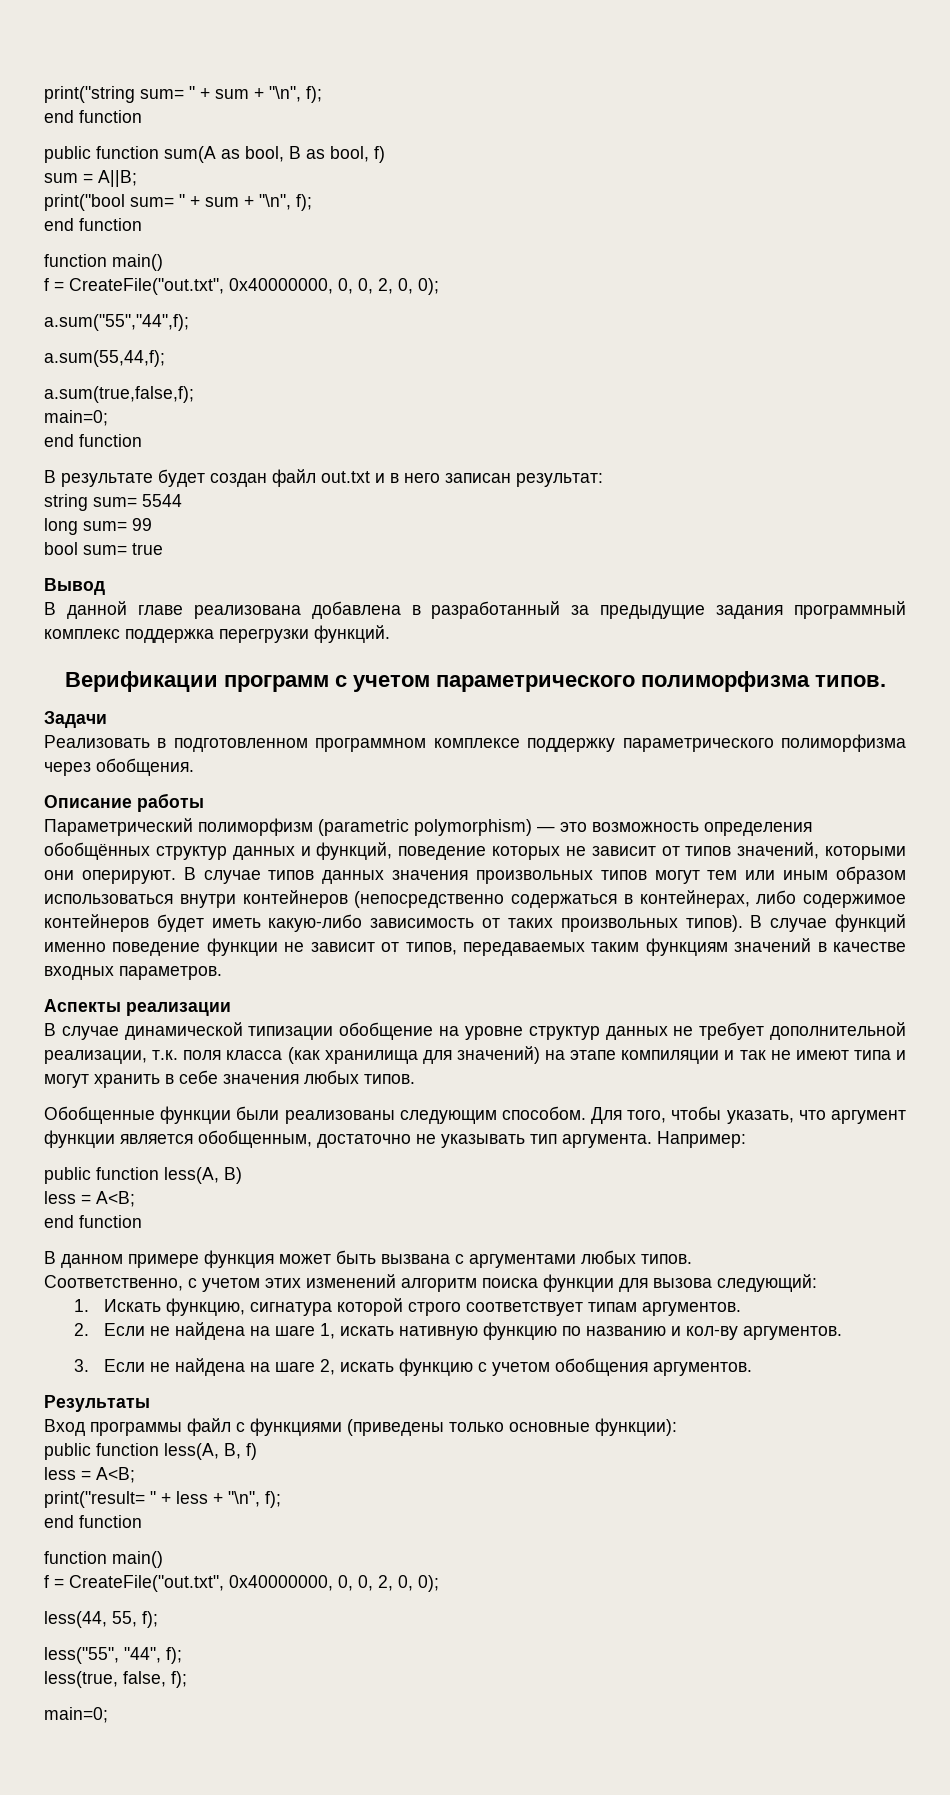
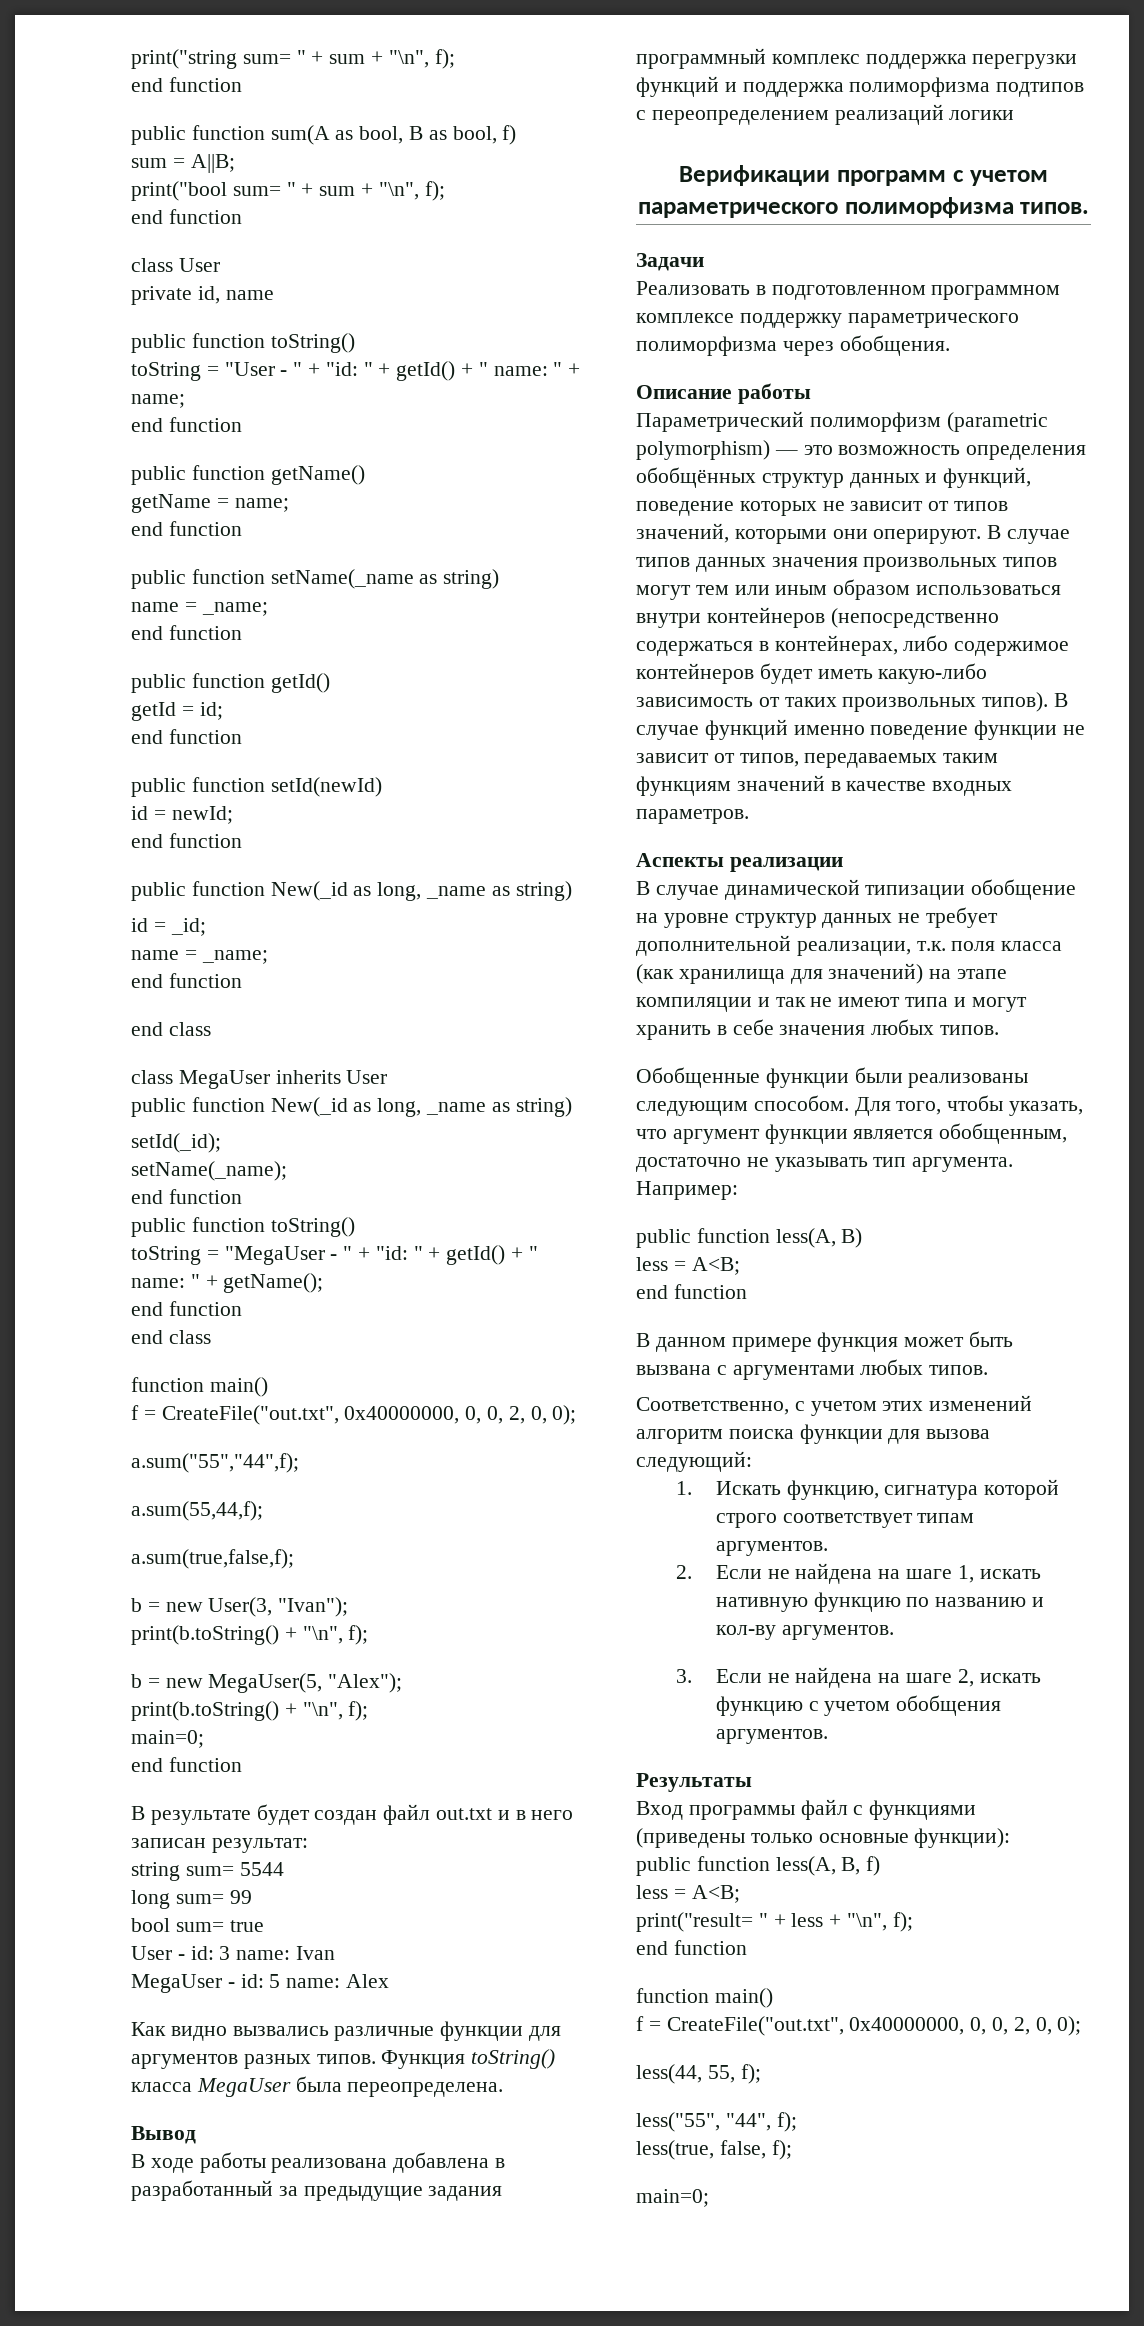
+ class User
+ private id, name
+ public function toString()
+ toString = "User - " + "id: " + getId() + " name: " + name;
+ end function
+ public function getName()
+ getName = name;
+ end function
+ public function setName(_name as string)
+ name = _name;
+ end function
+ public function getId()
+ getId = id;
+ end function
+ public function setId(newId)
+ id = newId;
+ end function
+ public function New(_id as long, _name as string)
+ id = _id;
+ name = _name;
+ end function
+ end class
+ class MegaUser inherits User
+ public function New(_id as long, _name as string)
+ setId(_id);
+ setName(_name);
+ end function
+ public function toString()
+ toString = "MegaUser - " + "id: " + getId() + " name: " + getName();
+ end function
+ end class
+ b = new User(3, "Ivan");
+ print(b.toString() + "\n", f);
+ b = new MegaUser(5, "Alex");
+ print(b.toString() + "\n", f);
+ User - id: 3 name: Ivan
+ MegaUser - id: 5 name: Alex
+ Как видно вызвались различные функции для аргументов разных типов. Функция toString() класса MegaUser была переопределена.
- В данной главе реализована добавлена в разработанный за предыдущие задания программный комплекс поддержка перегрузки функций.
+ В ходе работы реализована добавлена в разработанный за предыдущие задания программный комплекс поддержка перегрузки функций и поддержка полиморфизма подтипов с переопределением реализаций логики

